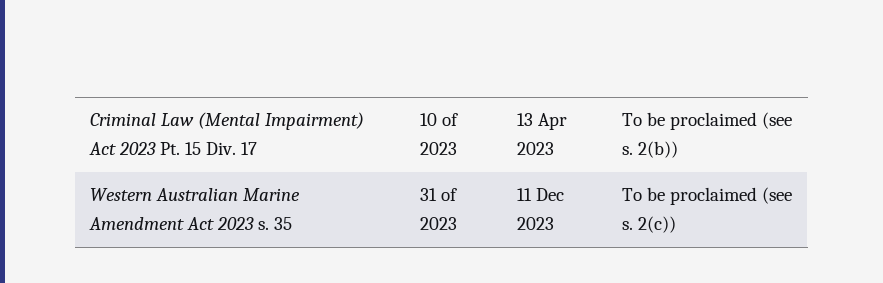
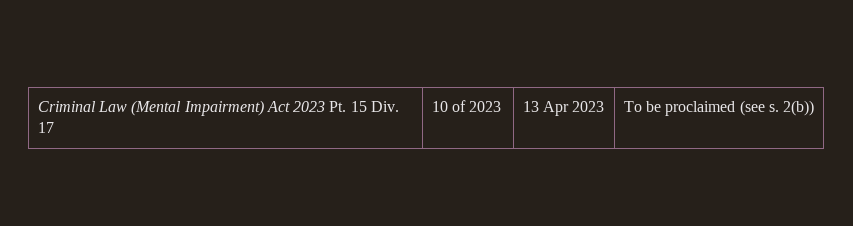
- Western Australian Marine Amendment Act 2023 s. 35 | 31 of 2023 | 11 Dec 2023 | To be proclaimed (see s. 2(c))

